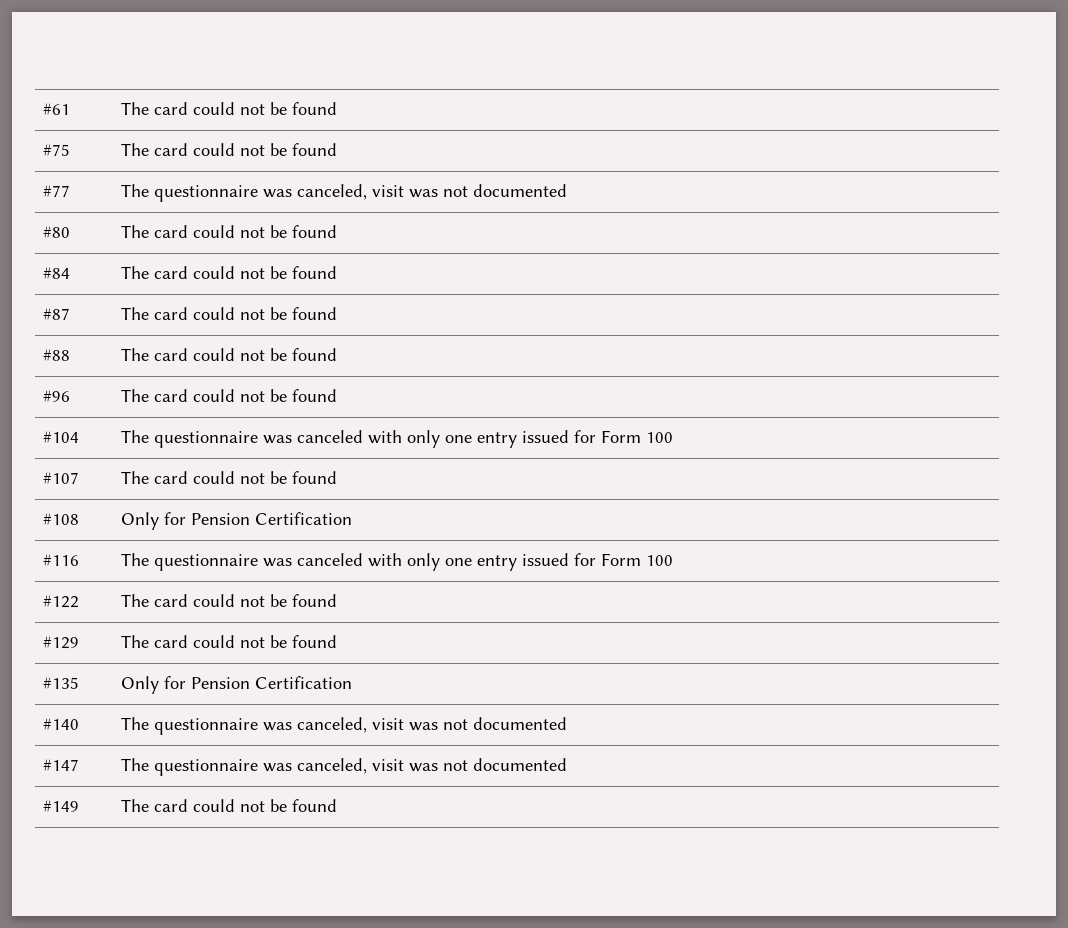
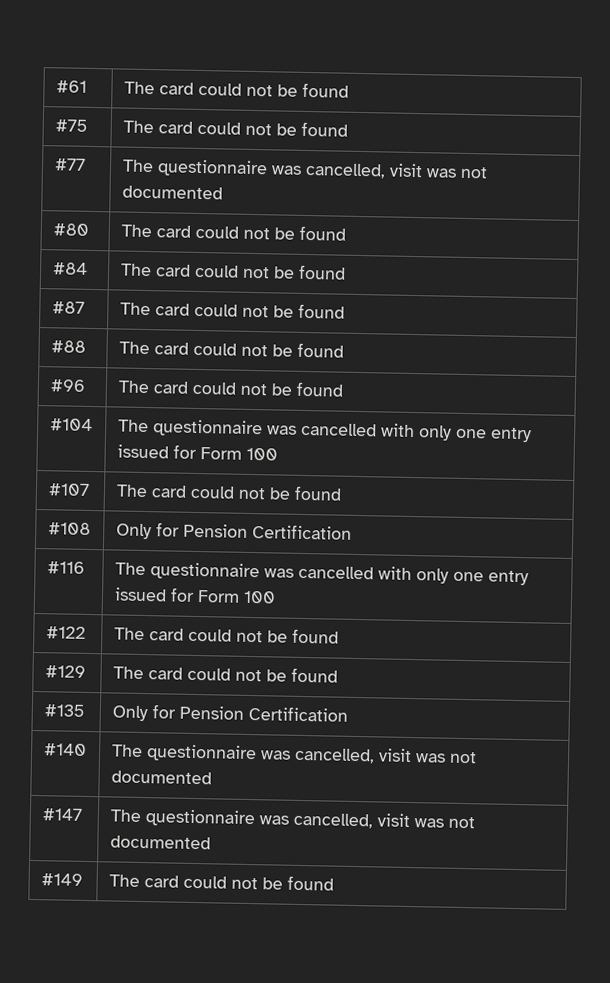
- #77 | The questionnaire was canceled, visit was not documented
+ #77 | The questionnaire was cancelled, visit was not documented
- #104 | The questionnaire was canceled with only one entry issued for Form 100
+ #104 | The questionnaire was cancelled with only one entry issued for Form 100
- #116 | The questionnaire was canceled with only one entry issued for Form 100
+ #116 | The questionnaire was cancelled with only one entry issued for Form 100
- #140 | The questionnaire was canceled, visit was not documented
+ #140 | The questionnaire was cancelled, visit was not documented
- #147 | The questionnaire was canceled, visit was not documented
+ #147 | The questionnaire was cancelled, visit was not documented

